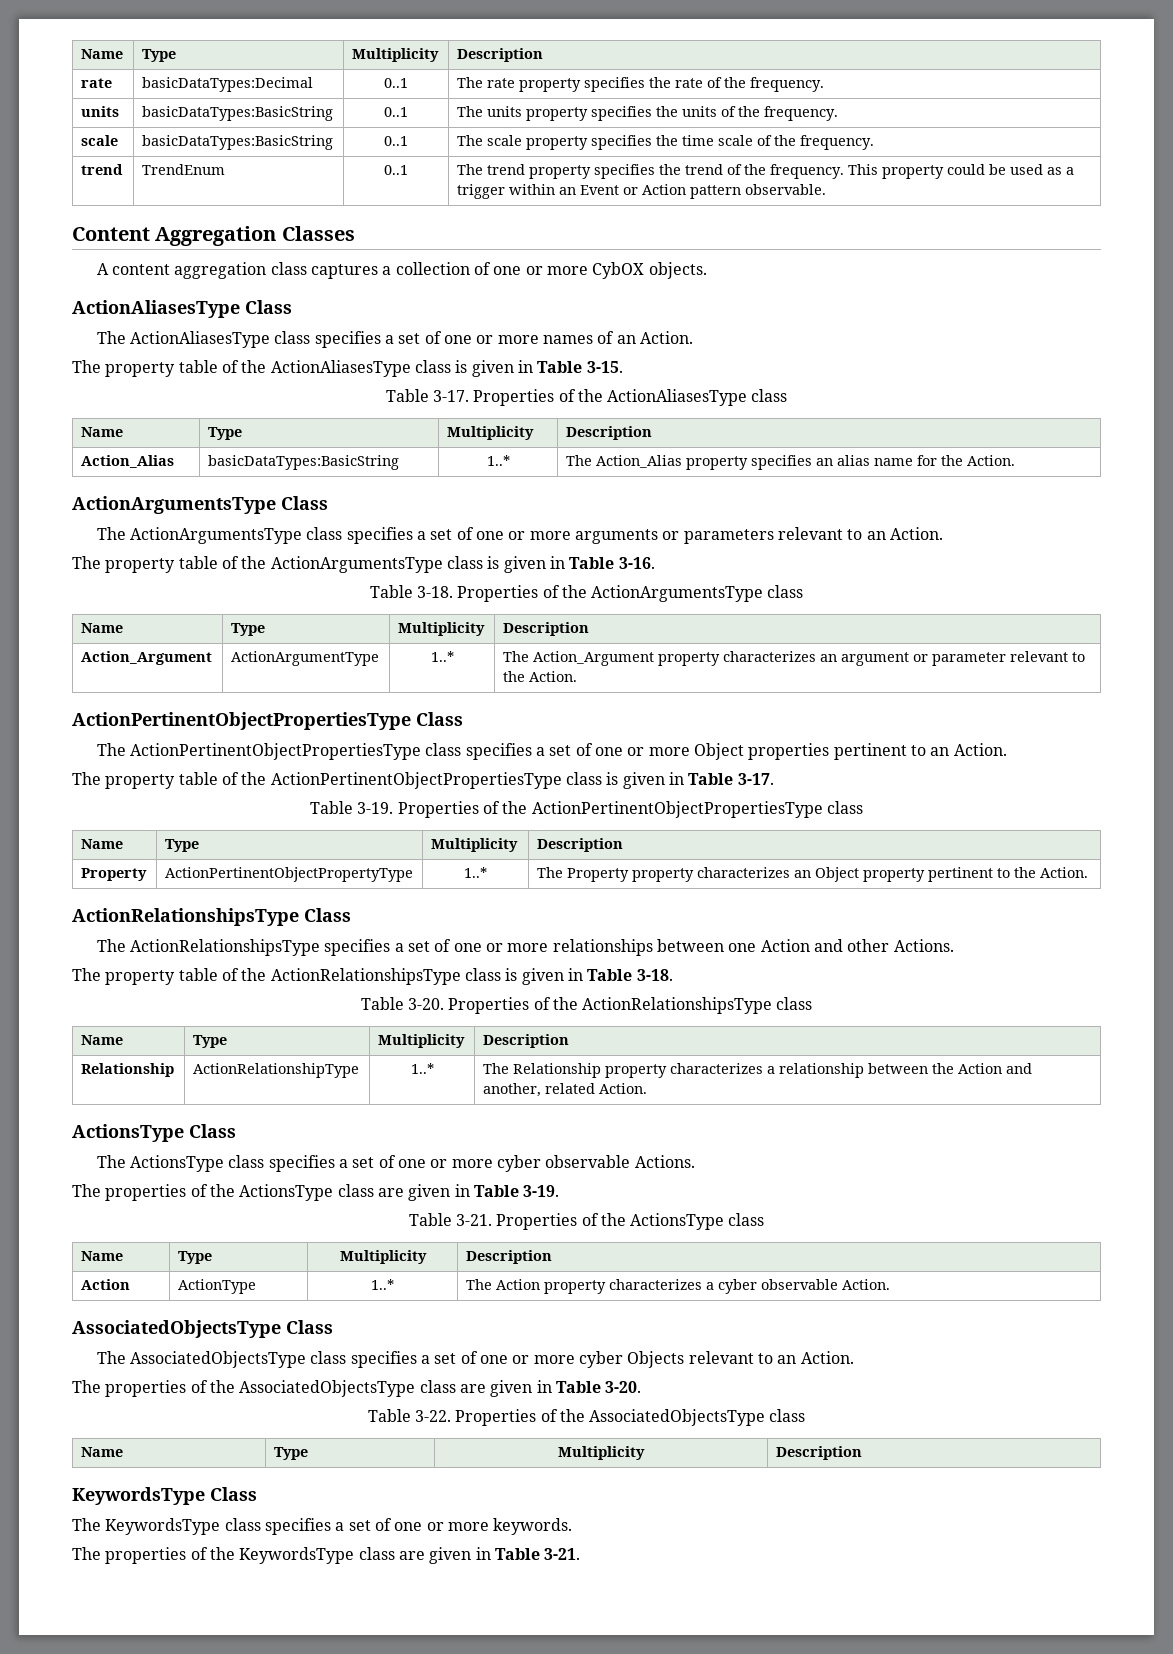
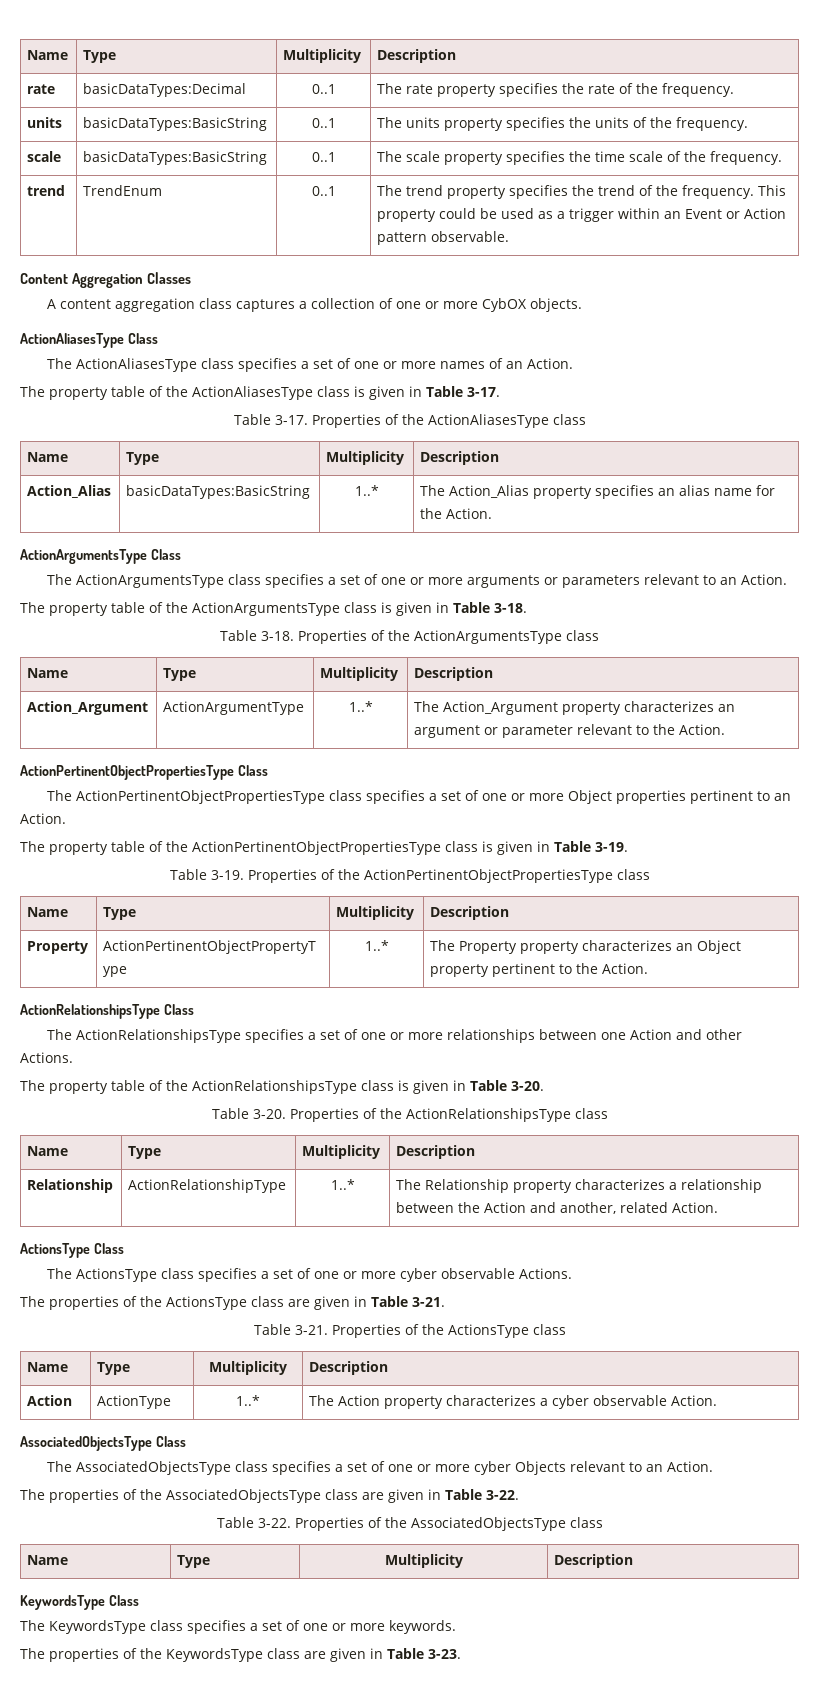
- The property table of the ActionAliasesType class is given in Table 3-15.
+ The property table of the ActionAliasesType class is given in Table 3-17.
- The property table of the ActionArgumentsType class is given in Table 3-16.
+ The property table of the ActionArgumentsType class is given in Table 3-18.
- The property table of the ActionPertinentObjectPropertiesType class is given in Table 3-17.
+ The property table of the ActionPertinentObjectPropertiesType class is given in Table 3-19.
- The property table of the ActionRelationshipsType class is given in Table 3-18.
+ The property table of the ActionRelationshipsType class is given in Table 3-20.
- The properties of the ActionsType class are given in Table 3-19.
+ The properties of the ActionsType class are given in Table 3-21.
- The properties of the AssociatedObjectsType class are given in Table 3-20.
+ The properties of the AssociatedObjectsType class are given in Table 3-22.
- The properties of the KeywordsType class are given in Table 3-21.
+ The properties of the KeywordsType class are given in Table 3-23.

